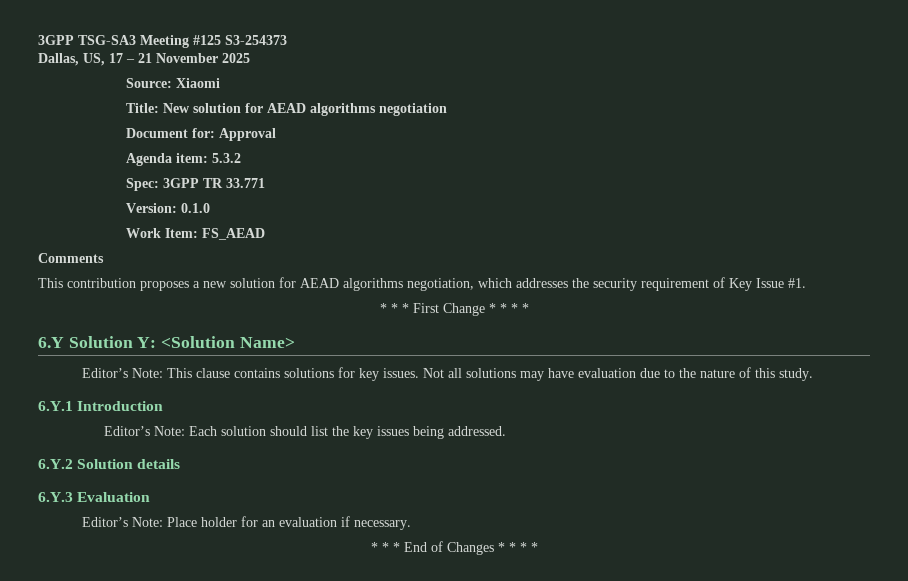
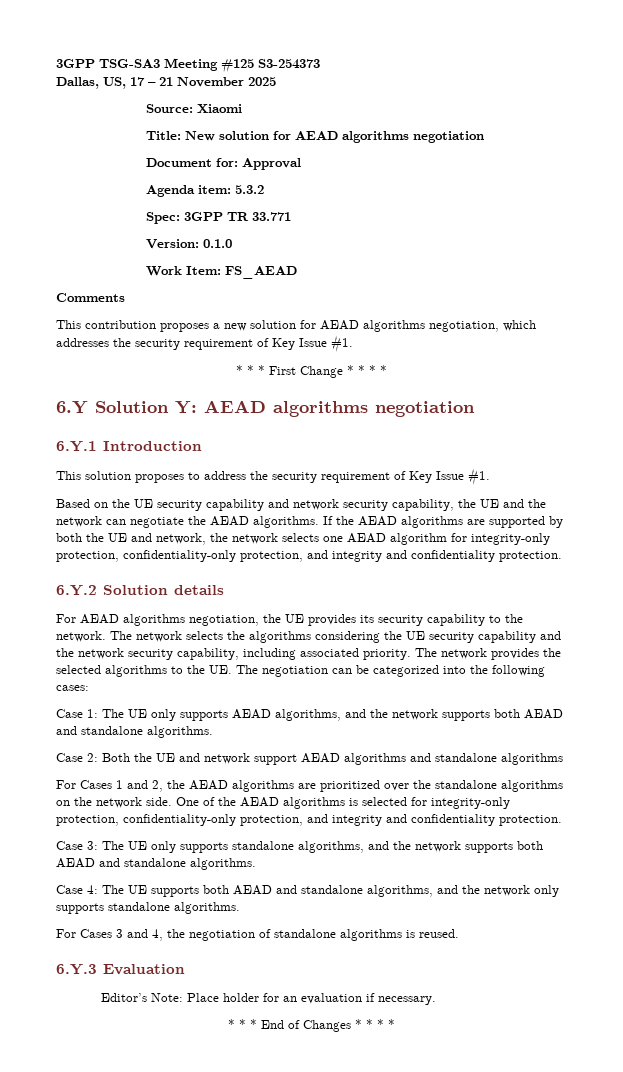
- 6.Y Solution Y: <Solution Name>
- Editor’s Note: This clause contains solutions for key issues. Not all solutions may have evaluation due to the nature of this study.
+ 6.Y Solution Y: AEAD algorithms negotiation
  6.Y.1 Introduction
- Editor’s Note: Each solution should list the key issues being addressed.
+ This solution proposes to address the security requirement of Key Issue #1.
+ Based on the UE security capability and network security capability, the UE and the network can negotiate the AEAD algorithms. If the AEAD algorithms are supported by both the UE and network, the network selects one AEAD algorithm for integrity-only protection, confidentiality-only protection, and integrity and confidentiality protection.
  6.Y.2 Solution details
+ For AEAD algorithms negotiation, the UE provides its security capability to the network. The network selects the algorithms considering the UE security capability and the network security capability, including associated priority. The network provides the selected algorithms to the UE. The negotiation can be categorized into the following cases:
+ Case 1: The UE only supports AEAD algorithms, and the network supports both AEAD and standalone algorithms.
+ Case 2: Both the UE and network support AEAD algorithms and standalone algorithms
+ For Cases 1 and 2, the AEAD algorithms are prioritized over the standalone algorithms on the network side. One of the AEAD algorithms is selected for integrity-only protection, confidentiality-only protection, and integrity and confidentiality protection.
+ Case 3: The UE only supports standalone algorithms, and the network supports both AEAD and standalone algorithms.
+ Case 4: The UE supports both AEAD and standalone algorithms, and the network only supports standalone algorithms.
+ For Cases 3 and 4, the negotiation of standalone algorithms is reused.

